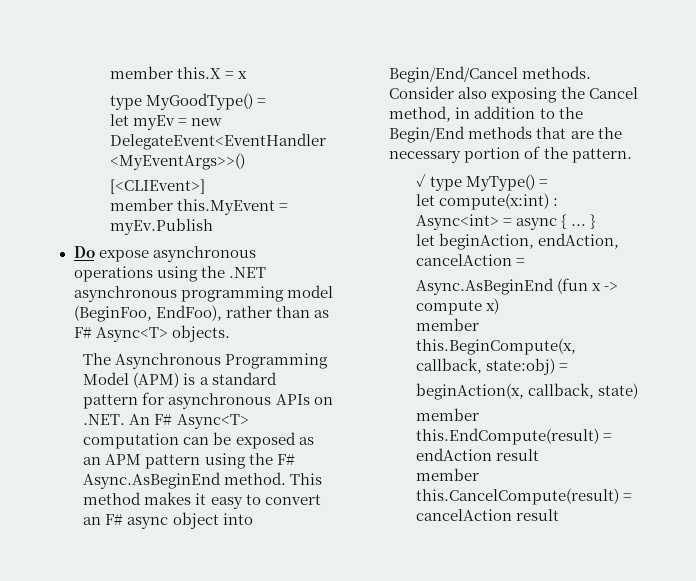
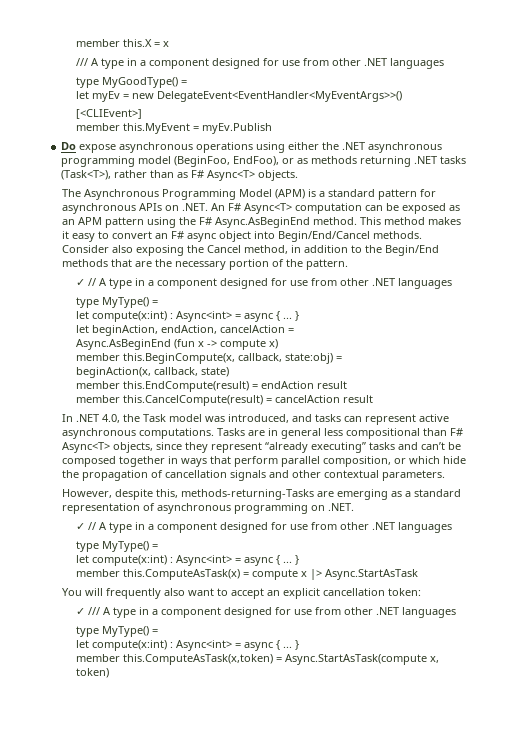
  member this.X = x
+ /// A type in a component designed for use from other .NET languages
- Do expose asynchronous operations using the .NET asynchronous programming model (BeginFoo, EndFoo), rather than as F# Async<T> objects.
+ Do expose asynchronous operations using either the .NET asynchronous programming model (BeginFoo, EndFoo), or as methods returning .NET tasks (Task<T>), rather than as F# Async<T> objects.
  Consider also exposing the Cancel method, in addition to the Begin/End methods that are the necessary portion of the pattern.
- ✓ type MyType() =
+ ✓ // A type in a component designed for use from other .NET languages
+ type MyType() =
+ In .NET 4.0, the Task model was introduced, and tasks can represent active asynchronous computations. Tasks are in general less compositional than F# Async<T> objects, since they represent “already executing” tasks and can’t be composed together in ways that perform parallel composition, or which hide the propagation of cancellation signals and other contextual parameters.
+ However, despite this, methods-returning-Tasks are emerging as a standard representation of asynchronous programming on .NET.
+ ✓ // A type in a component designed for use from other .NET languages
+ type MyType() =
+ let compute(x:int) : Async<int> = async { ... }
+ member this.ComputeAsTask(x) = compute x |> Async.StartAsTask
+ You will frequently also want to accept an explicit cancellation token:
+ ✓ /// A type in a component designed for use from other .NET languages
+ type MyType() =
+ let compute(x:int) : Async<int> = async { ... }
+ member this.ComputeAsTask(x,token) = Async.StartAsTask(compute x, token)

